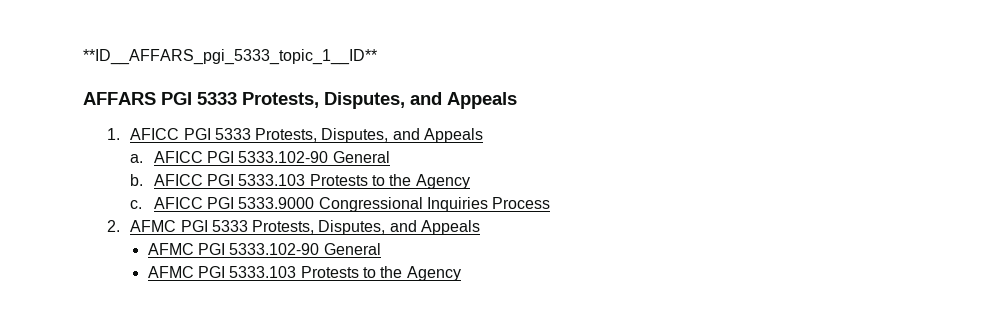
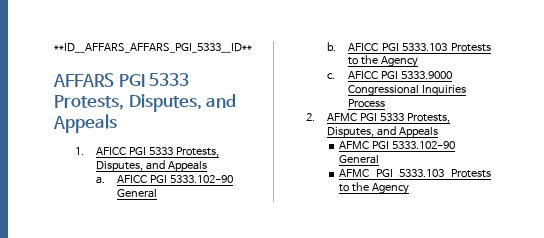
- **ID__AFFARS_pgi_5333_topic_1__ID**
+ **ID__AFFARS_AFFARS_PGI_5333__ID**

